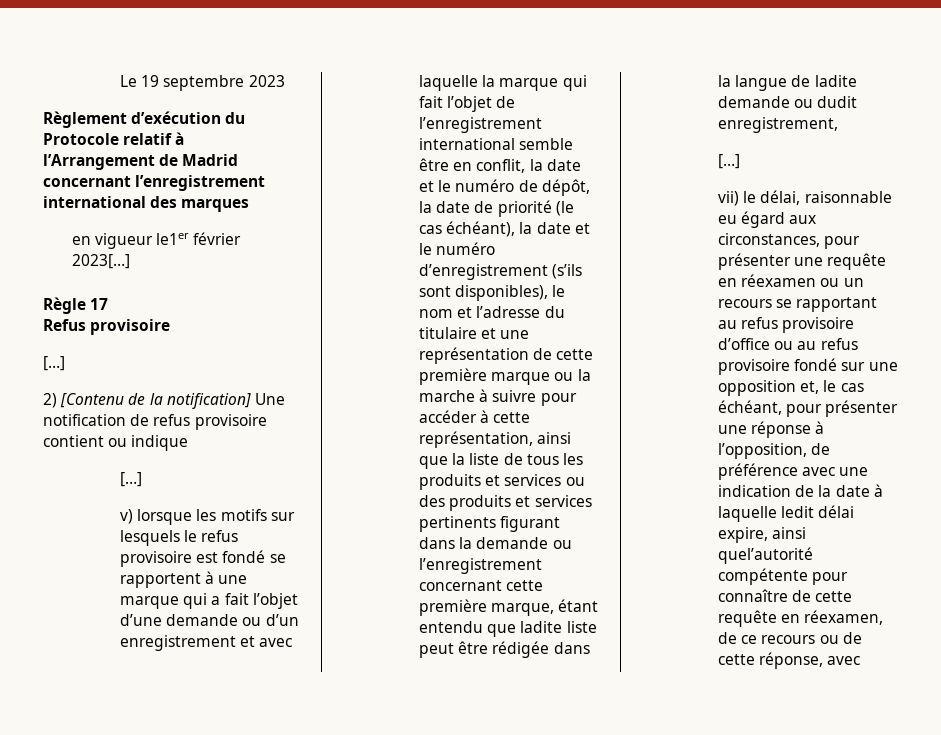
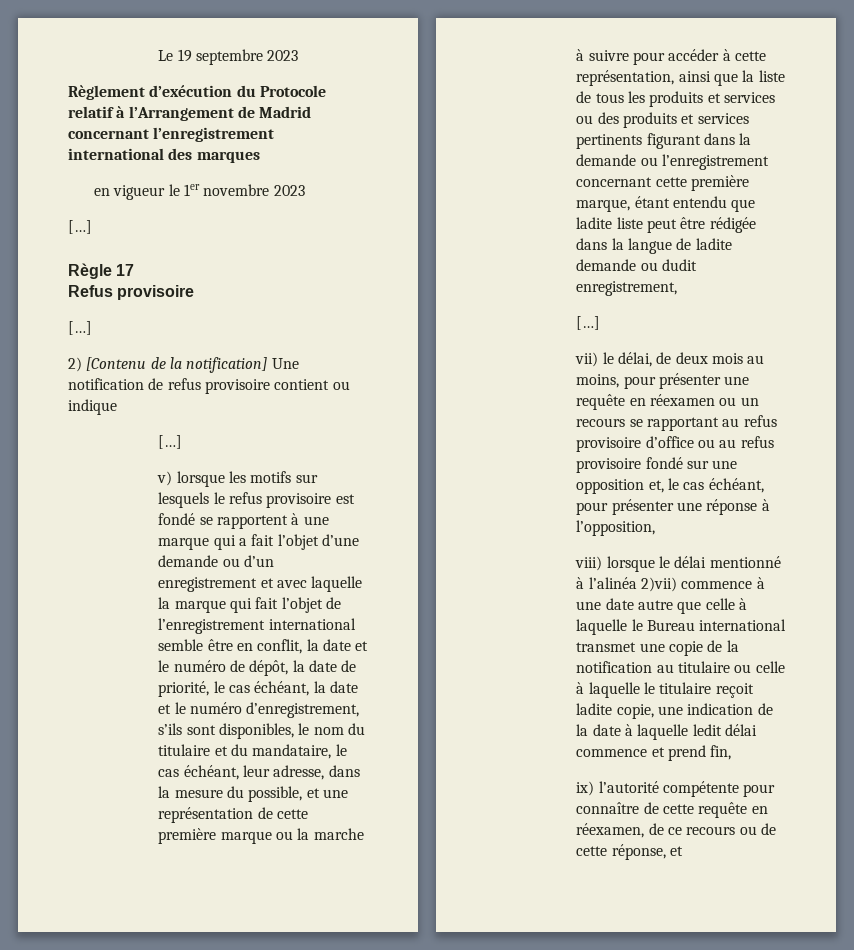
- en vigueur le1er février 2023[…]
+ en vigueur le 1er novembre 2023
+ […]
- v) lorsque les motifs sur lesquels le refus provisoire est fondé se rapportent à une marque qui a fait l’objet d’une demande ou d’un enregistrement et avec laquelle la marque qui fait l’objet de l’enregistrement international semble être en conflit, la date et le numéro de dépôt, la date de priorité (le cas échéant), la date et le numéro d’enregistrement (s’ils sont disponibles), le nom et l’adresse du titulaire et une représentation de cette première marque ou la marche à suivre pour accéder à cette représentation, ainsi que la liste de tous les produits et services ou des produits et services pertinents figurant dans la demande ou l’enregistrement concernant cette première marque, étant entendu que ladite liste peut être rédigée dans la langue de ladite demande ou dudit enregistrement,
+ v) lorsque les motifs sur lesquels le refus provisoire est fondé se rapportent à une marque qui a fait l’objet d’une demande ou d’un enregistrement et avec laquelle la marque qui fait l’objet de l’enregistrement international semble être en conflit, la date et le numéro de dépôt, la date de priorité, le cas échéant, la date et le numéro d’enregistrement, s’ils sont disponibles, le nom du titulaire et du mandataire, le cas échéant, leur adresse, dans la mesure du possible, et une représentation de cette première marque ou la marche à suivre pour accéder à cette représentation, ainsi que la liste de tous les produits et services ou des produits et services pertinents figurant dans la demande ou l’enregistrement concernant cette première marque, étant entendu que ladite liste peut être rédigée dans la langue de ladite demande ou dudit enregistrement,
- vii) le délai, raisonnable eu égard aux circonstances, pour présenter une requête en réexamen ou un recours se rapportant au refus provisoire d’office ou au refus provisoire fondé sur une opposition et, le cas échéant, pour présenter une réponse à l’opposition, de préférence avec une indication de la date à laquelle ledit délai expire, ainsi quel’autorité compétente pour connaître de cette requête en réexamen, de ce recours ou de cette réponse, avec
+ vii) le délai, de deux mois au moins, pour présenter une requête en réexamen ou un recours se rapportant au refus provisoire d’office ou au refus provisoire fondé sur une opposition et, le cas échéant, pour présenter une réponse à l’opposition,
+ viii) lorsque le délai mentionné à l’alinéa 2)vii) commence à une date autre que celle à laquelle le Bureau international transmet une copie de la notification au titulaire ou celle à laquelle le titulaire reçoit ladite copie, une indication de la date à laquelle ledit délai commence et prend fin,
+ ix) l’autorité compétente pour connaître de cette requête en réexamen, de ce recours ou de cette réponse, et

